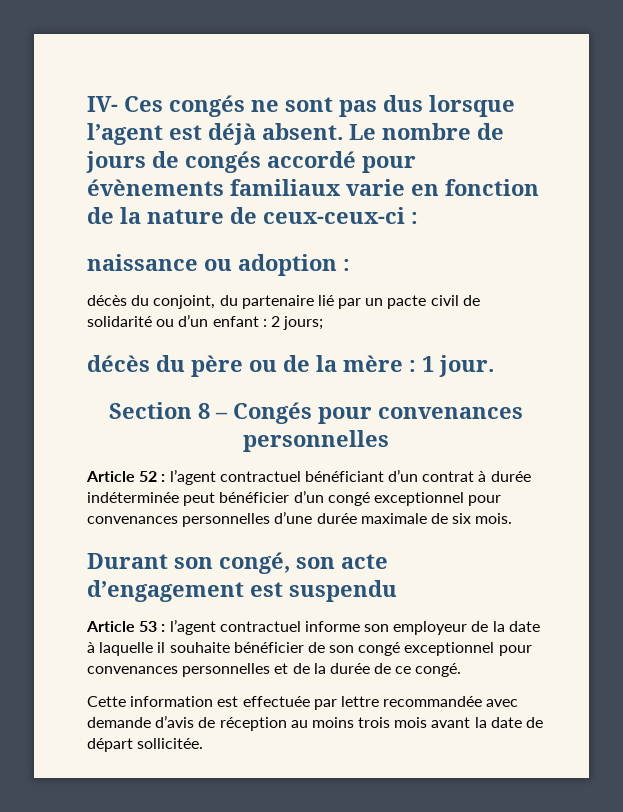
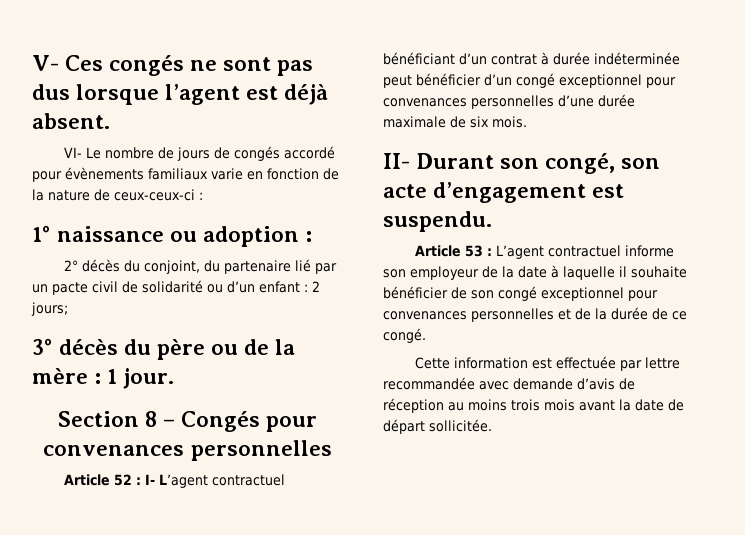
- IV- Ces congés ne sont pas dus lorsque l’agent est déjà absent. Le nombre de jours de congés accordé pour évènements familiaux varie en fonction de la nature de ceux-ceux-ci :
+ V- Ces congés ne sont pas dus lorsque l’agent est déjà absent.
+ VI- Le nombre de jours de congés accordé pour évènements familiaux varie en fonction de la nature de ceux-ceux-ci :
- naissance ou adoption :
+ 1° naissance ou adoption :
- décès du conjoint, du partenaire lié par un pacte civil de solidarité ou d’un enfant : 2 jours;
+ 2° décès du conjoint, du partenaire lié par un pacte civil de solidarité ou d’un enfant : 2 jours;
- décès du père ou de la mère : 1 jour.
+ 3° décès du père ou de la mère : 1 jour.
- Article 52 : l’agent contractuel bénéficiant d’un contrat à durée indéterminée peut bénéficier d’un congé exceptionnel pour convenances personnelles d’une durée maximale de six mois.
+ Article 52 : I- L’agent contractuel bénéficiant d’un contrat à durée indéterminée peut bénéficier d’un congé exceptionnel pour convenances personnelles d’une durée maximale de six mois.
- Durant son congé, son acte d’engagement est suspendu
+ II- Durant son congé, son acte d’engagement est suspendu.
- Article 53 : l’agent contractuel informe son employeur de la date à laquelle il souhaite bénéficier de son congé exceptionnel pour convenances personnelles et de la durée de ce congé.
+ Article 53 : L’agent contractuel informe son employeur de la date à laquelle il souhaite bénéficier de son congé exceptionnel pour convenances personnelles et de la durée de ce congé.

